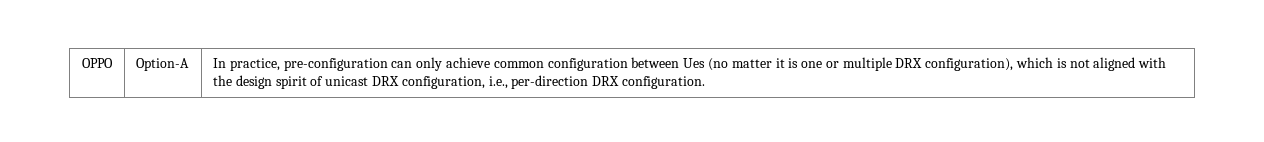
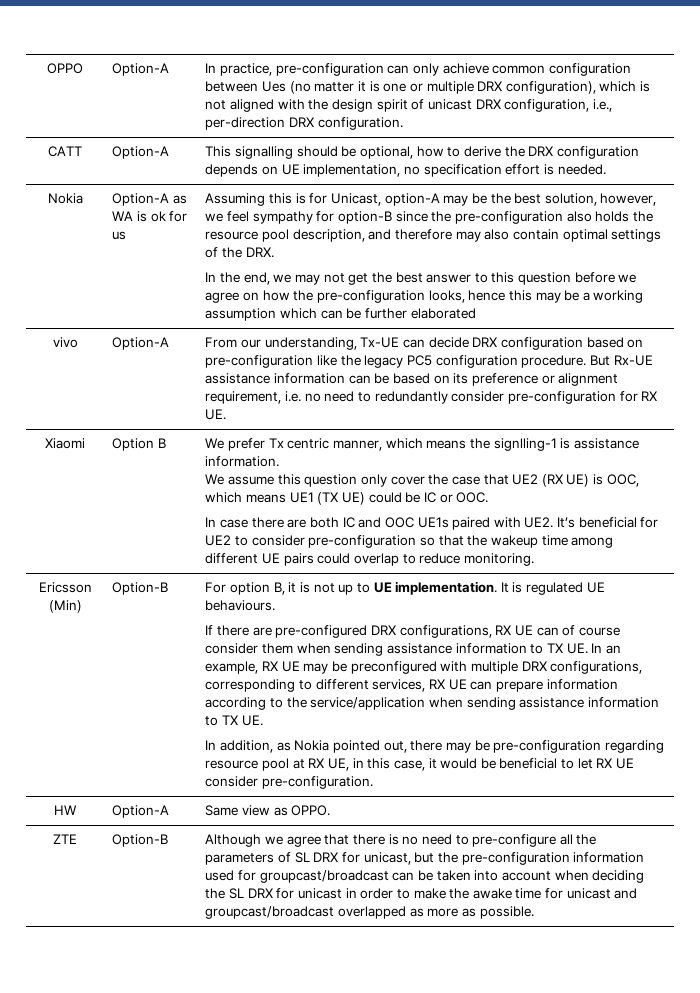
+ CATT | Option-A | This signalling should be optional, how to derive the DRX configuration depends on UE implementation, no specification effort is needed.
+ Nokia | Option-A as WA is ok for us | Assuming this is for Unicast, option-A may be the best solution, however, we feel sympathy for option-B since the pre-configuration also holds the resource pool description, and therefore may also contain optimal settings of the DRX.
+ In the end, we may not get the best answer to this question before we agree on how the pre-configuration looks, hence this may be a working assumption which can be further elaborated
+ vivo | Option-A | From our understanding, Tx-UE can decide DRX configuration based on pre-configuration like the legacy PC5 configuration procedure. But Rx-UE assistance information can be based on its preference or alignment requirement, i.e. no need to redundantly consider pre-configuration for RX UE.
+ Xiaomi | Option B | We prefer Tx centric manner, which means the signlling-1 is assistance information.
+ We assume this question only cover the case that UE2 (RX UE) is OOC, which means UE1 (TX UE) could be IC or OOC.
+ In case there are both IC and OOC UE1s paired with UE2. It’s beneficial for UE2 to consider pre-configuration so that the wakeup time among different UE pairs could overlap to reduce monitoring.
+ Ericsson (Min) | Option-B | For option B, it is not up to UE implementation. It is regulated UE behaviours.
+ If there are pre-configured DRX configurations, RX UE can of course consider them when sending assistance information to TX UE. In an example, RX UE may be preconfigured with multiple DRX configurations, corresponding to different services, RX UE can prepare information according to the service/application when sending assistance information to TX UE.
+ In addition, as Nokia pointed out, there may be pre-configuration regarding resource pool at RX UE, in this case, it would be beneficial to let RX UE consider pre-configuration.
+ HW | Option-A | Same view as OPPO.
+ ZTE | Option-B | Although we agree that there is no need to pre-configure all the parameters of SL DRX for unicast, but the pre-configuration information used for groupcast/broadcast can be taken into account when deciding the SL DRX for unicast in order to make the awake time for unicast and groupcast/broadcast overlapped as more as possible.

